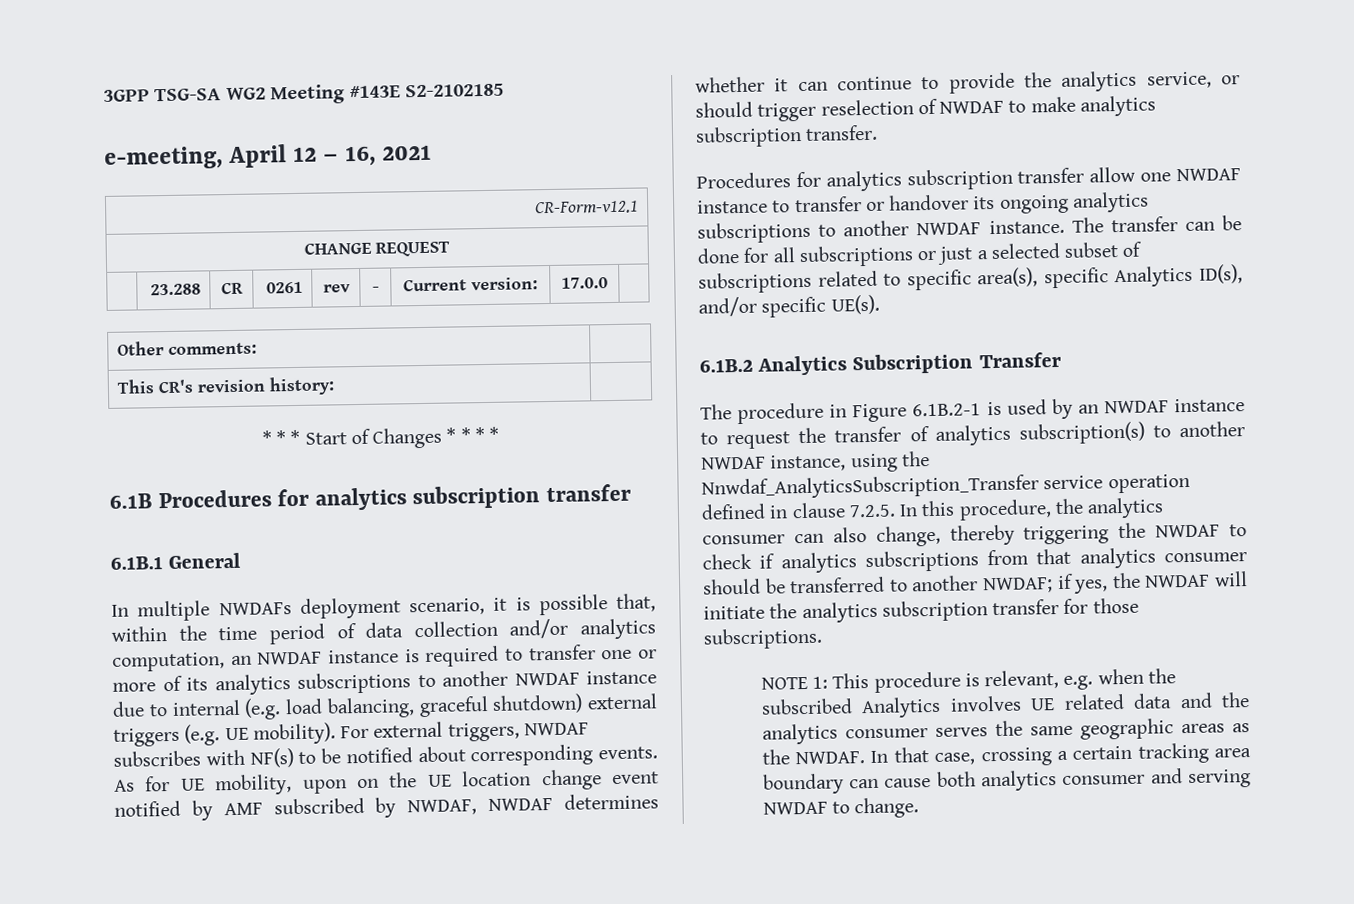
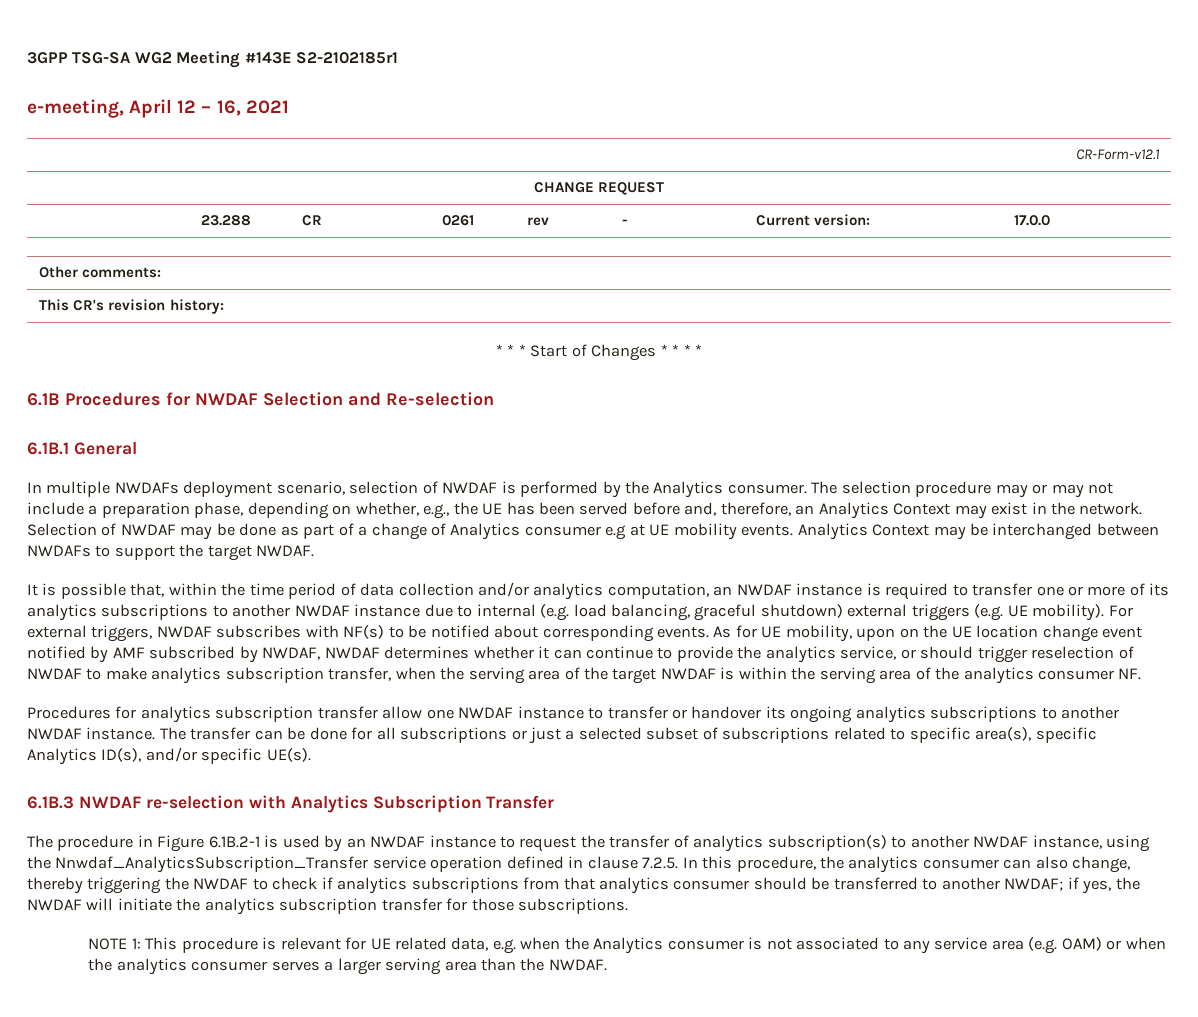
- 3GPP TSG-SA WG2 Meeting #143E S2-2102185
+ 3GPP TSG-SA WG2 Meeting #143E S2-2102185r1
- 6.1B Procedures for analytics subscription transfer
+ 6.1B Procedures for NWDAF Selection and Re-selection
- In multiple NWDAFs deployment scenario, it is possible that, within the time period of data collection and/or analytics computation, an NWDAF instance is required to transfer one or more of its analytics subscriptions to another NWDAF instance due to internal (e.g. load balancing, graceful shutdown) external triggers (e.g. UE mobility).
+ In multiple NWDAFs deployment scenario, selection of NWDAF is performed by the Analytics consumer. The selection procedure may or may not include a preparation phase, depending on whether, e.g., the UE has been served before and, therefore, an Analytics Context may exist in the network. Selection of NWDAF may be done as part of a change of Analytics consumer e.g at UE mobility events. Analytics Context may be interchanged between NWDAFs to support the target NWDAF.
+ It is possible that, within the time period of data collection and/or analytics computation, an NWDAF instance is required to transfer one or more of its analytics subscriptions to another NWDAF instance due to internal (e.g. load balancing, graceful shutdown) external triggers (e.g. UE mobility).
- As for UE mobility, upon on the UE location change event notified by AMF subscribed by NWDAF, NWDAF determines whether it can continue to provide the analytics service, or should trigger reselection of NWDAF to make analytics subscription transfer.
+ As for UE mobility, upon on the UE location change event notified by AMF subscribed by NWDAF, NWDAF determines whether it can continue to provide the analytics service, or should trigger reselection of NWDAF to make analytics subscription transfer, when the serving area of the target NWDAF is within the serving area of the analytics consumer NF.
- 6.1B.2 Analytics Subscription Transfer
+ 6.1B.3 NWDAF re-selection with Analytics Subscription Transfer
- NOTE 1: This procedure is relevant, e.g. when the subscribed Analytics involves UE related data and the analytics consumer serves the same geographic areas as the NWDAF. In that case, crossing a certain tracking area boundary can cause both analytics consumer and serving NWDAF to change.
+ NOTE 1: This procedure is relevant for UE related data, e.g. when the Analytics consumer is not associated to any service area (e.g. OAM) or when the analytics consumer serves a larger serving area than the NWDAF.

